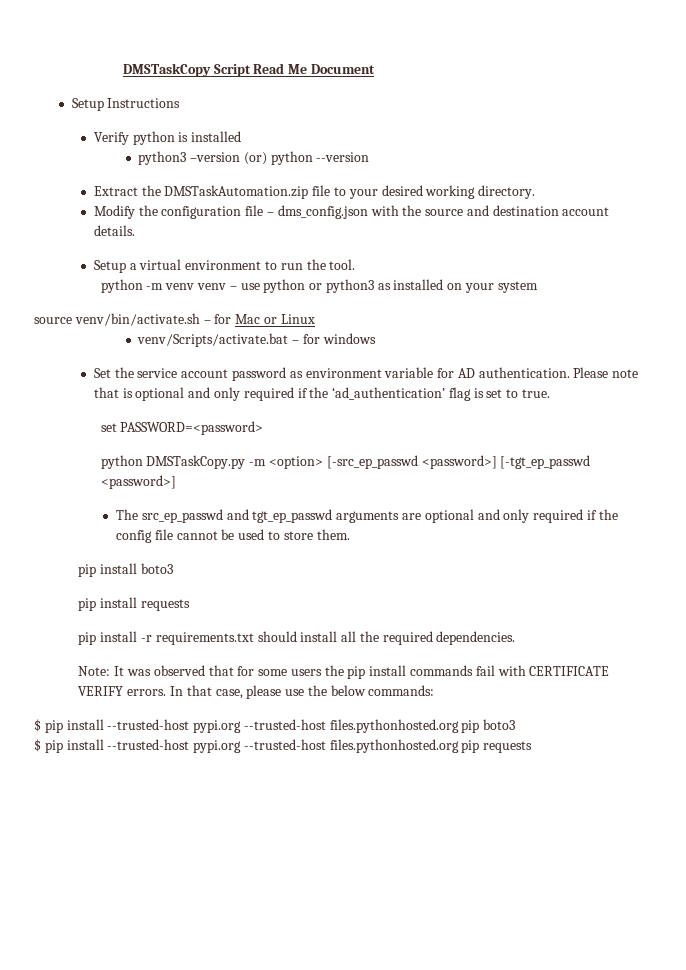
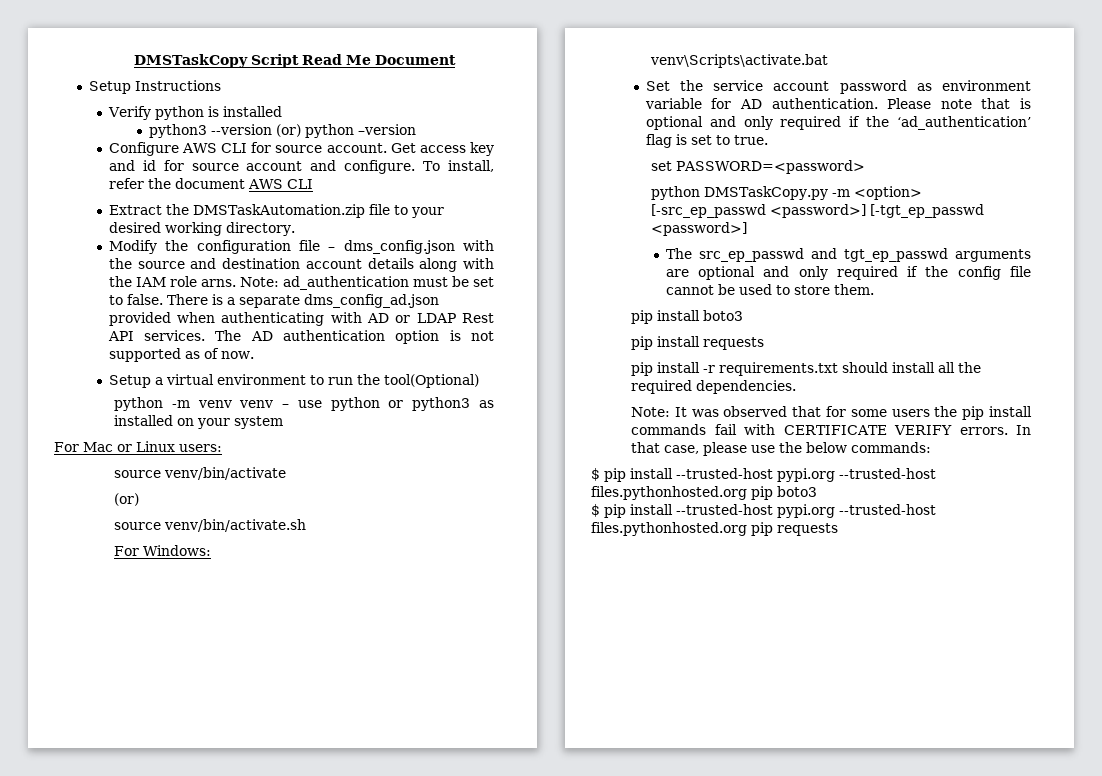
- python3 –version (or) python --version
+ python3 --version (or) python –version
+ Configure AWS CLI for source account. Get access key and id for source account and configure. To install, refer the document AWS CLI
- Modify the configuration file – dms_config.json with the source and destination account details.
+ Modify the configuration file – dms_config.json with the source and destination account details along with the IAM role arns. Note: ad_authentication must be set to false. There is a separate dms_config_ad.json provided when authenticating with AD or LDAP Rest API services. The AD authentication option is not supported as of now.
- Setup a virtual environment to run the tool.
+ Setup a virtual environment to run the tool(Optional)
- source venv/bin/activate.sh – for Mac or Linux
- venv/Scripts/activate.bat – for windows
+ For Mac or Linux users:
+ source venv/bin/activate
+ (or)
+ source venv/bin/activate.sh
+ For Windows:
+ venv\Scripts\activate.bat

